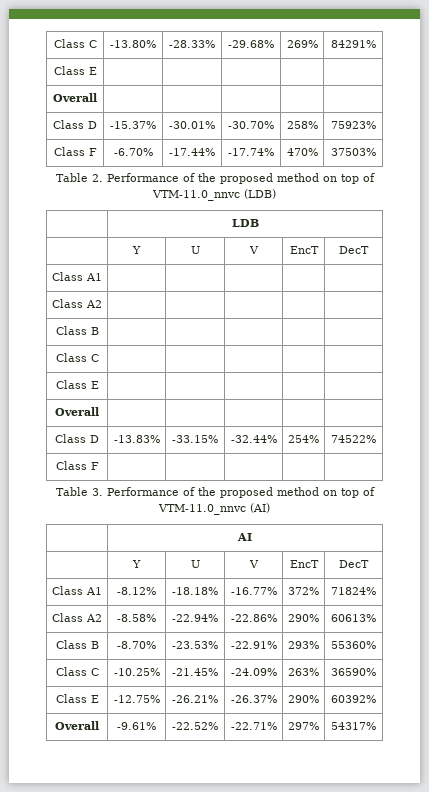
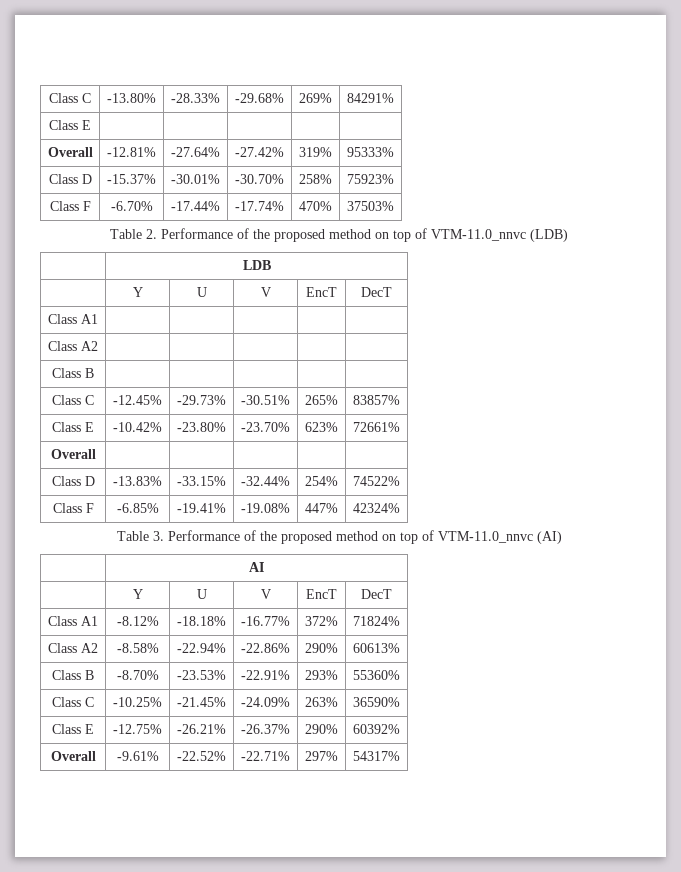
  Class C | -13.80% | -28.33% | -29.68% | 269% | 84291%
  Class E | | | | |
- Overall | | | | |
+ Overall | -12.81% | -27.64% | -27.42% | 319% | 95333%
- Class C | | | | |
- Class E | | | | |
+ Class C | -12.45% | -29.73% | -30.51% | 265% | 83857%
+ Class E | -10.42% | -23.80% | -23.70% | 623% | 72661%
- Class F | | | | |
+ Class F | -6.85% | -19.41% | -19.08% | 447% | 42324%

